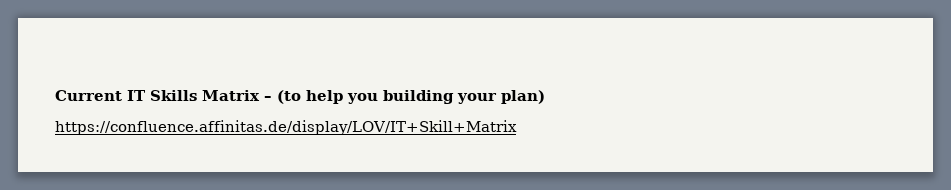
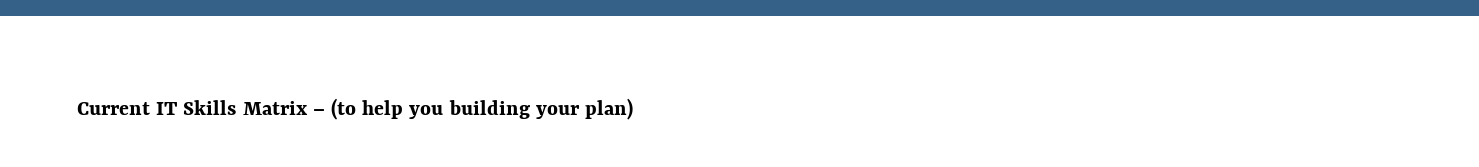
- https://confluence.affinitas.de/display/LOV/IT+Skill+Matrix

